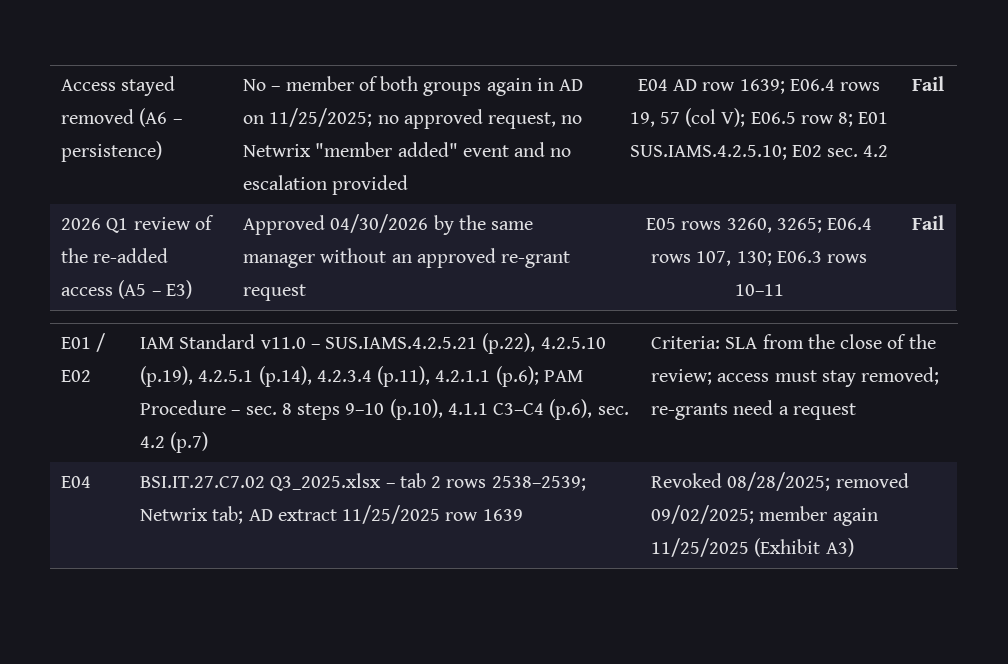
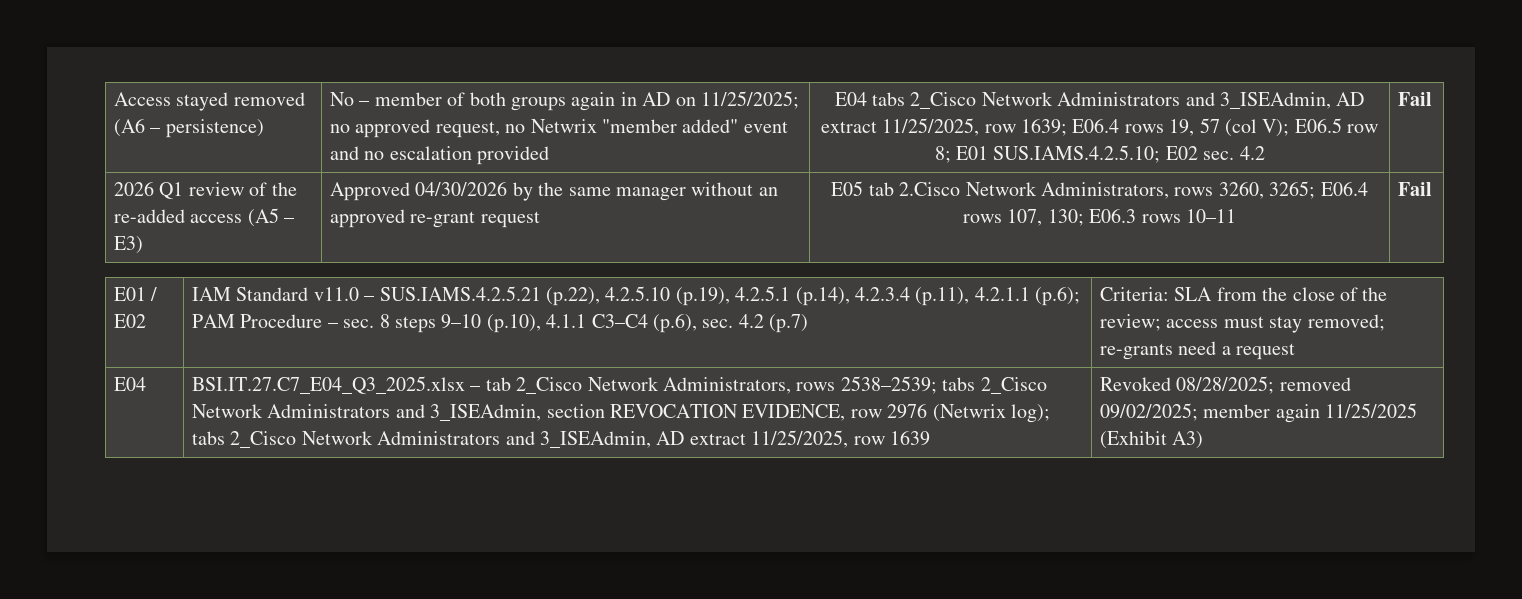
- E04 AD row 1639; E06.4 rows 19, 57 (col V); E06.5 row 8; E01 SUS.IAMS.4.2.5.10; E02 sec. 4.2
+ E04 tabs 2_Cisco Network Administrators and 3_ISEAdmin, AD extract 11/25/2025, row 1639; E06.4 rows 19, 57 (col V); E06.5 row 8; E01 SUS.IAMS.4.2.5.10; E02 sec. 4.2
- 2026 Q1 review of the re-added access (A5 – E3) | Approved 04/30/2026 by the same manager without an approved re-grant request | E05 rows 3260, 3265; E06.4 rows 107, 130; E06.3 rows 10–11 | Fail
+ 2026 Q1 review of the re-added access (A5 – E3) | Approved 04/30/2026 by the same manager without an approved re-grant request | E05 tab 2.Cisco Network Administrators, rows 3260, 3265; E06.4 rows 107, 130; E06.3 rows 10–11 | Fail
- BSI.IT.27.C7.02 Q3_2025.xlsx – tab 2 rows 2538–2539; Netwrix tab; AD extract 11/25/2025 row 1639
+ BSI.IT.27.C7_E04_Q3_2025.xlsx – tab 2_Cisco Network Administrators, rows 2538–2539; tabs 2_Cisco Network Administrators and 3_ISEAdmin, section REVOCATION EVIDENCE, row 2976 (Netwrix log); tabs 2_Cisco Network Administrators and 3_ISEAdmin, AD extract 11/25/2025, row 1639

